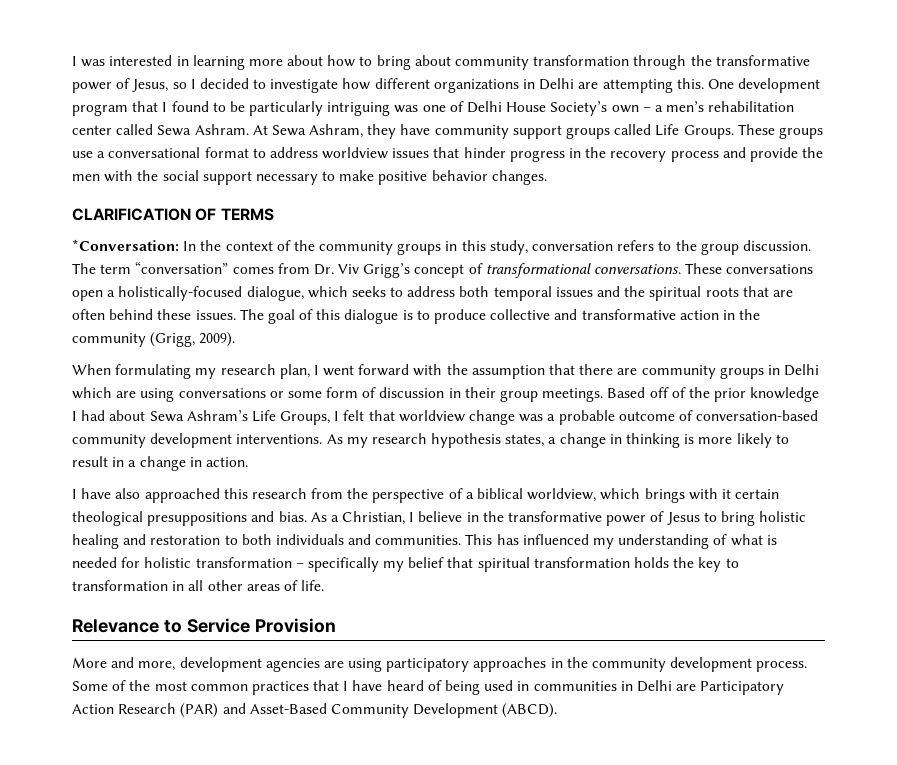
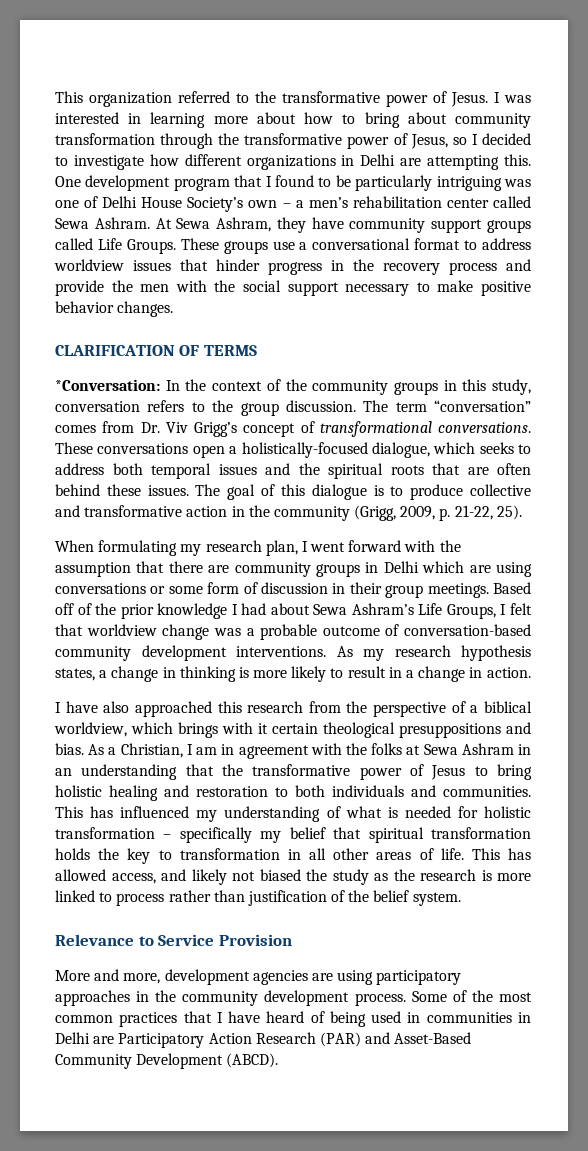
+ This organization referred to the transformative power of Jesus.
- The goal of this dialogue is to produce collective and transformative action in the community (Grigg, 2009).
+ The goal of this dialogue is to produce collective and transformative action in the community (Grigg, 2009, p. 21-22, 25).
- As a Christian, I believe in the transformative power of Jesus to bring holistic healing and restoration to both individuals and communities.
+ As a Christian, I am in agreement with the folks at Sewa Ashram in an understanding that the transformative power of Jesus to bring holistic healing and restoration to both individuals and communities.
+ This has allowed access, and likely not biased the study as the research is more linked to process rather than justification of the belief system.

